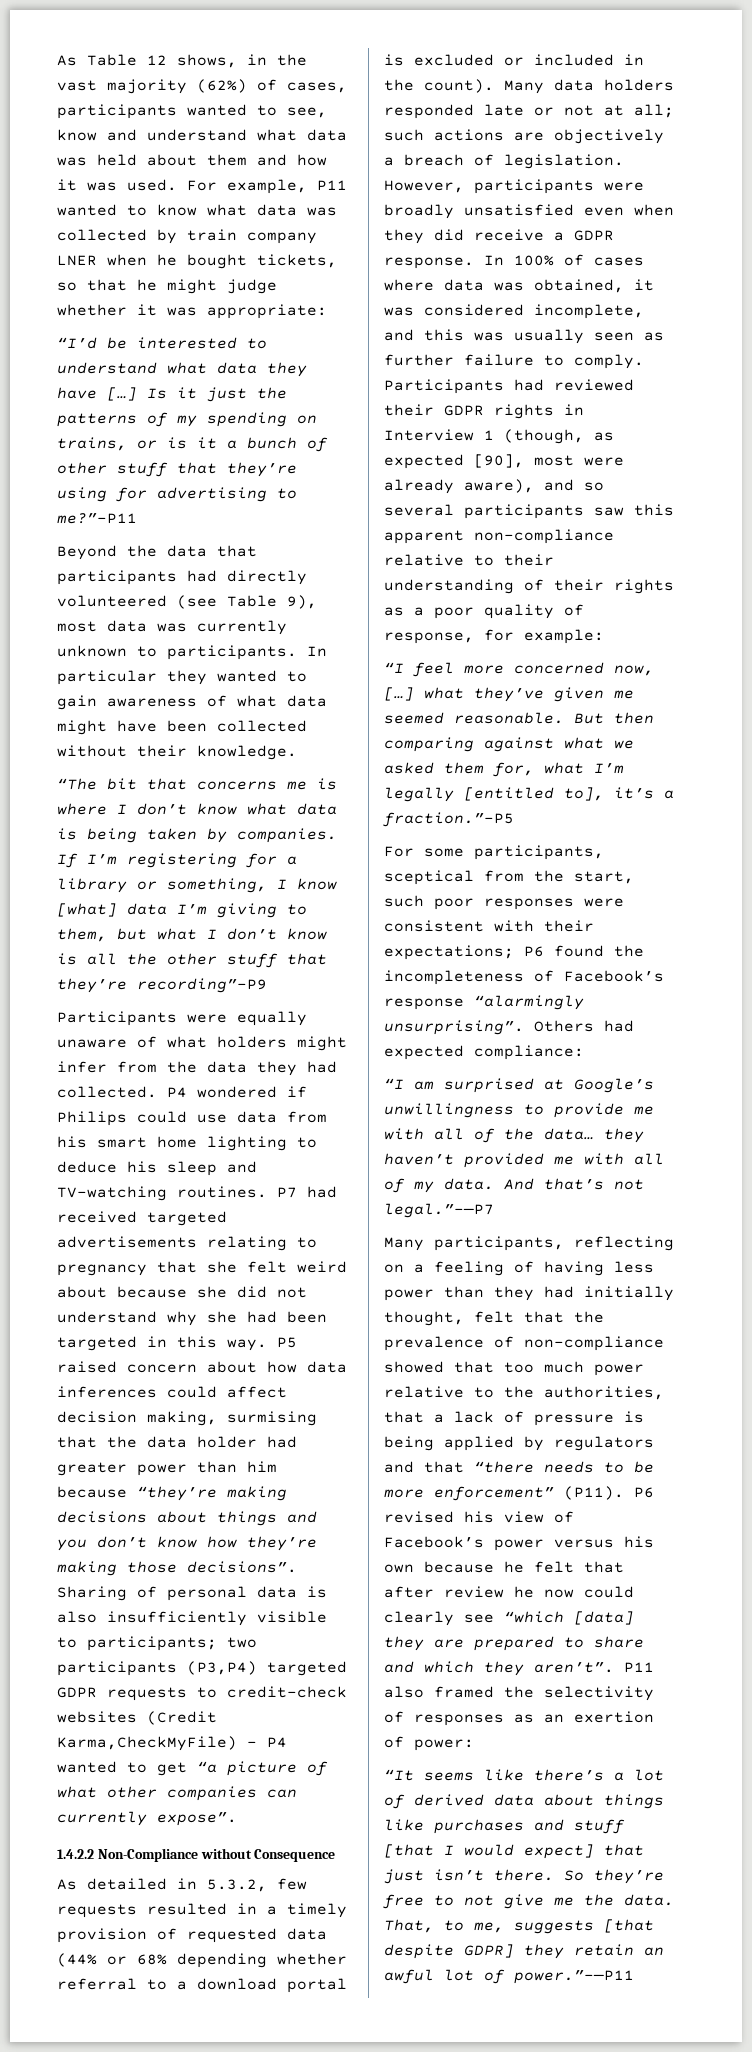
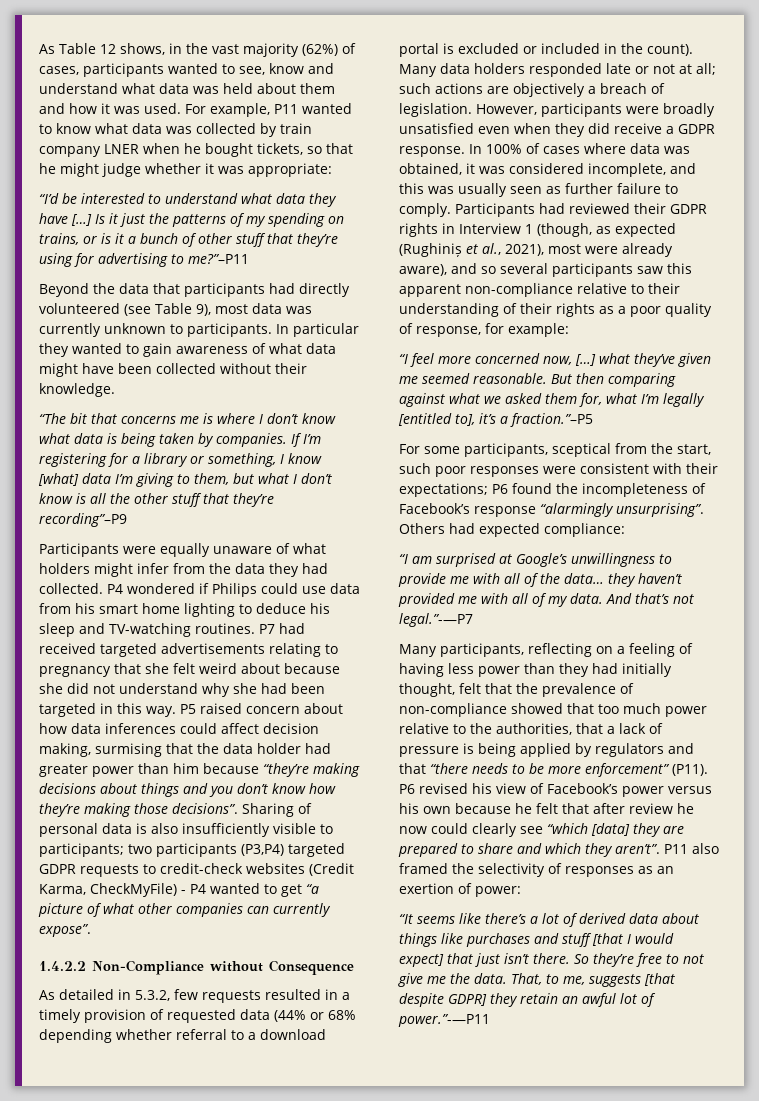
- Sharing of personal data is also insufficiently visible to participants; two participants (P3,P4) targeted GDPR requests to credit-check websites (Credit Karma,CheckMyFile) - P4 wanted to get “a picture of what other companies can currently expose”.
+ Sharing of personal data is also insufficiently visible to participants; two participants (P3,P4) targeted GDPR requests to credit-check websites (Credit Karma, CheckMyFile) - P4 wanted to get “a picture of what other companies can currently expose”.
- Participants had reviewed their GDPR rights in Interview 1 (though, as expected [90], most were already aware), and so several participants saw this apparent non-compliance relative to their understanding of their rights as a poor quality of response, for example:
+ Participants had reviewed their GDPR rights in Interview 1 (though, as expected (Rughiniș et al., 2021), most were already aware), and so several participants saw this apparent non-compliance relative to their understanding of their rights as a poor quality of response, for example:

